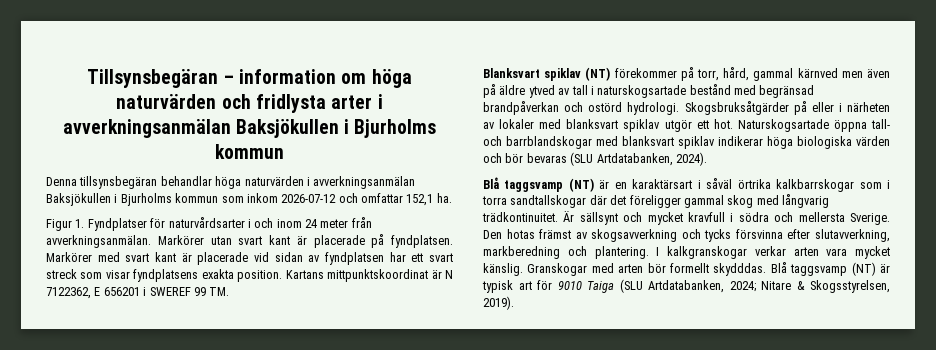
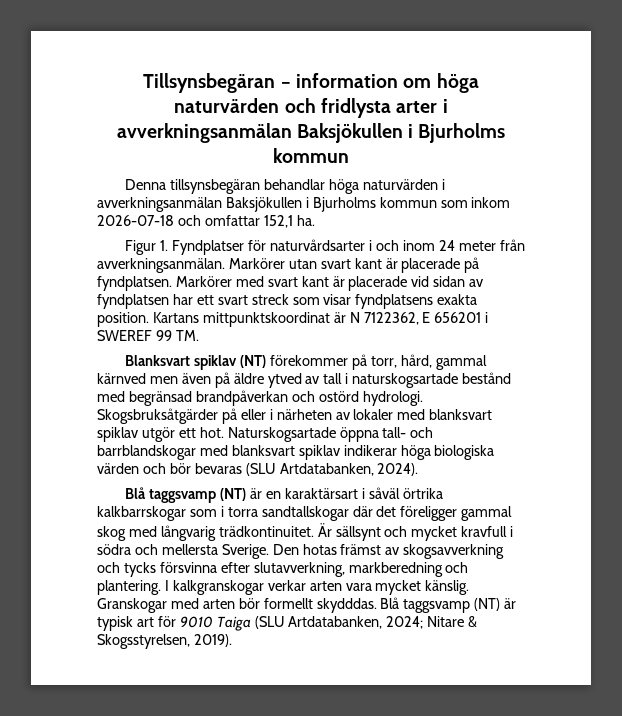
- Denna tillsynsbegäran behandlar höga naturvärden i avverkningsanmälan Baksjökullen i Bjurholms kommun som inkom 2026-07-12 och omfattar 152,1 ha.
+ Denna tillsynsbegäran behandlar höga naturvärden i avverkningsanmälan Baksjökullen i Bjurholms kommun som inkom 2026-07-18 och omfattar 152,1 ha.

